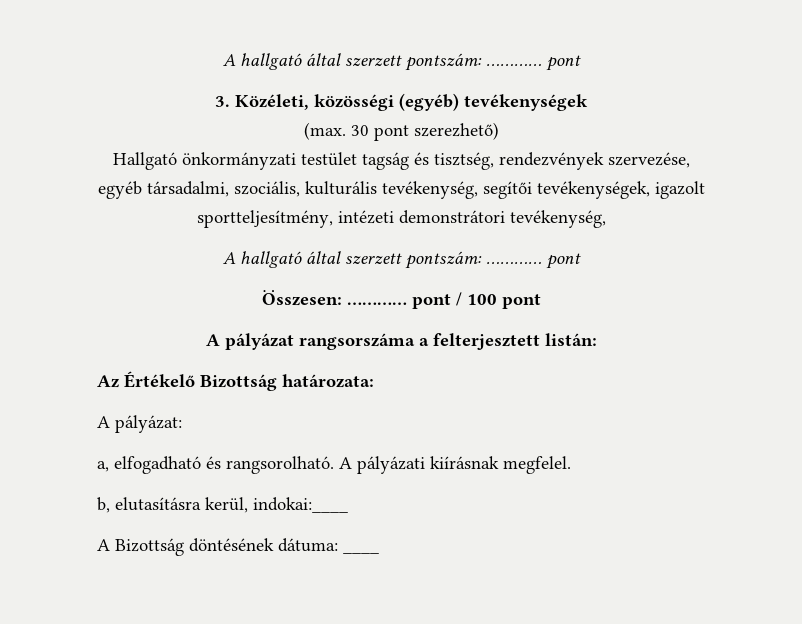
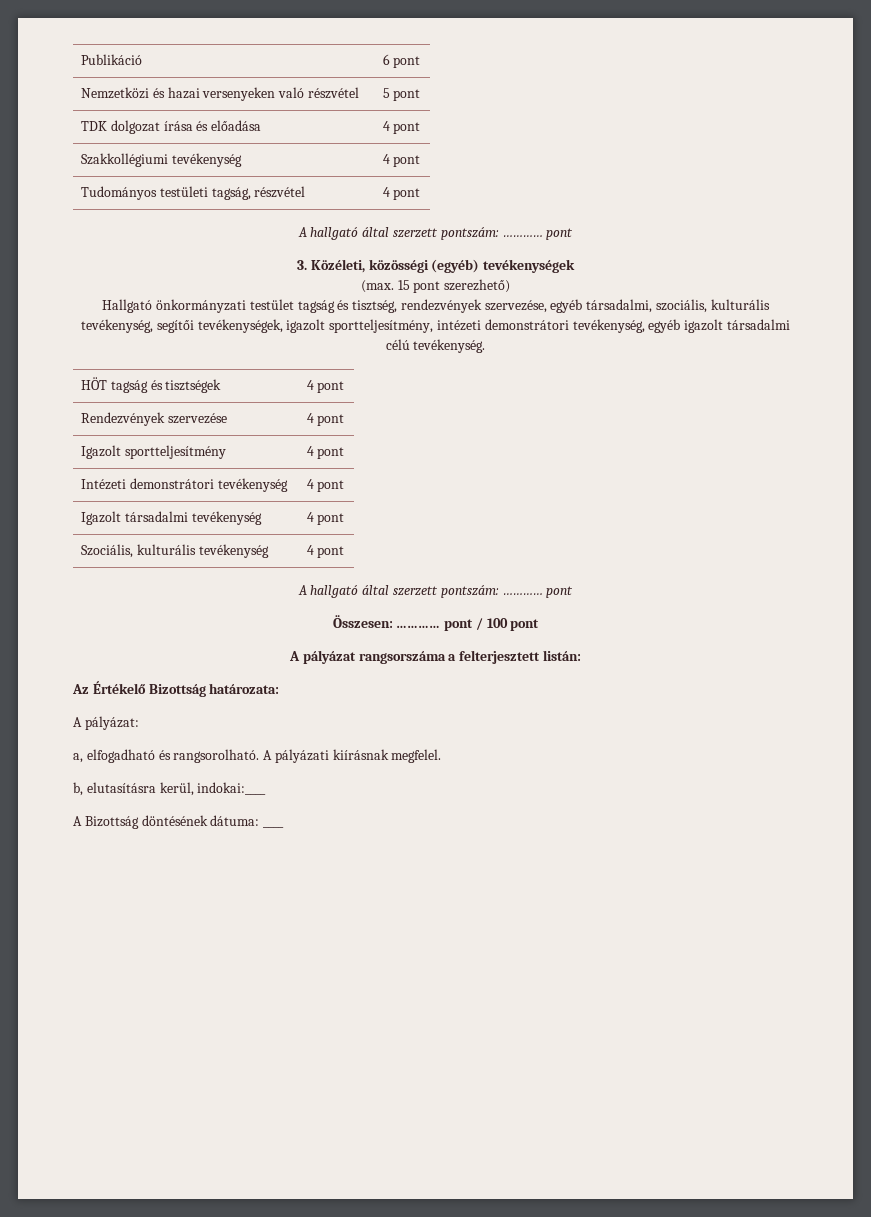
+ Publikáció | 6 pont
+ Nemzetközi és hazai versenyeken való részvétel | 5 pont
+ TDK dolgozat írása és előadása | 4 pont
+ Szakkollégiumi tevékenység | 4 pont
+ Tudományos testületi tagság, részvétel | 4 pont
- (max. 30 pont szerezhető)
+ (max. 15 pont szerezhető)
- Hallgató önkormányzati testület tagság és tisztség, rendezvények szervezése, egyéb társadalmi, szociális, kulturális tevékenység, segítői tevékenységek, igazolt sportteljesítmény, intézeti demonstrátori tevékenység,
+ Hallgató önkormányzati testület tagság és tisztség, rendezvények szervezése, egyéb társadalmi, szociális, kulturális tevékenység, segítői tevékenységek, igazolt sportteljesítmény, intézeti demonstrátori tevékenység, egyéb igazolt társadalmi célú tevékenység.
+ HÖT tagság és tisztségek | 4 pont
+ Rendezvények szervezése | 4 pont
+ Igazolt sportteljesítmény | 4 pont
+ Intézeti demonstrátori tevékenység | 4 pont
+ Igazolt társadalmi tevékenység | 4 pont
+ Szociális, kulturális tevékenység | 4 pont

